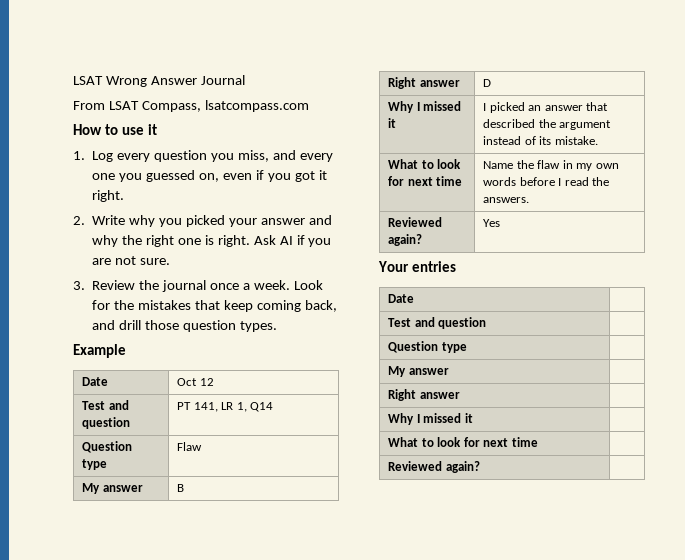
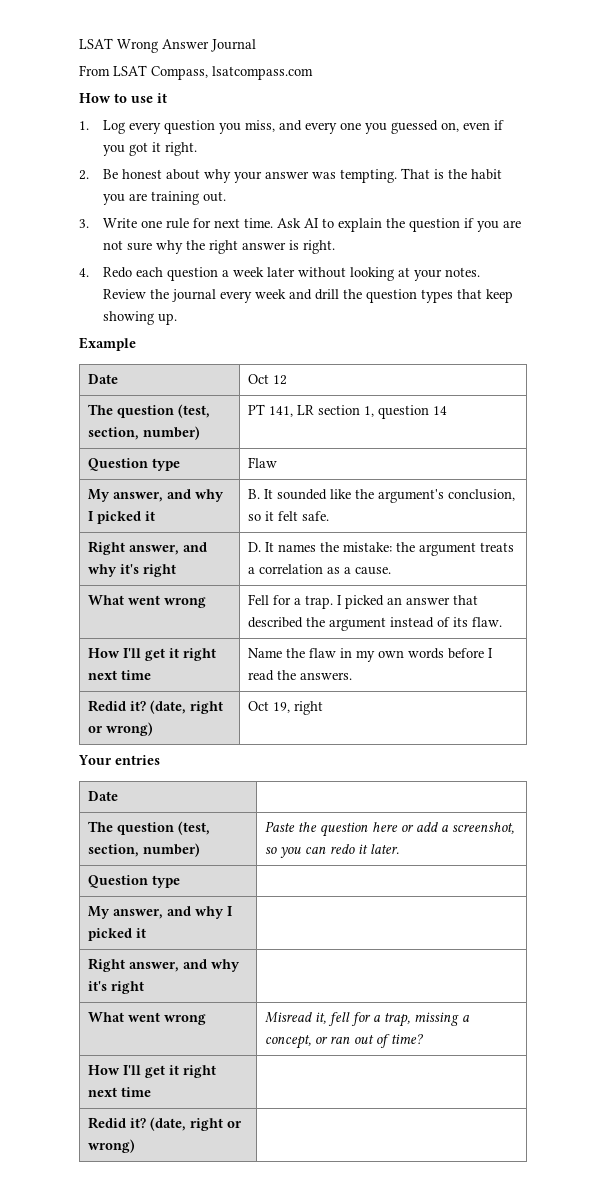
- 2. Write why you picked your answer and why the right one is right. Ask AI if you are not sure.
- 3. Review the journal once a week. Look for the mistakes that keep coming back, and drill those question types.
+ 2. Be honest about why your answer was tempting. That is the habit you are training out.
+ 3. Write one rule for next time. Ask AI to explain the question if you are not sure why the right answer is right.
+ 4. Redo each question a week later without looking at your notes. Review the journal every week and drill the question types that keep showing up.
- Test and question | PT 141, LR 1, Q14
+ The question (test, section, number) | PT 141, LR section 1, question 14
- My answer | B
- Right answer | D
- Why I missed it | I picked an answer that described the argument instead of its mistake.
- What to look for next time | Name the flaw in my own words before I read the answers.
+ My answer, and why I picked it | B. It sounded like the argument's conclusion, so it felt safe.
+ Right answer, and why it's right | D. It names the mistake: the argument treats a correlation as a cause.
+ What went wrong | Fell for a trap. I picked an answer that described the argument instead of its flaw.
+ How I'll get it right next time | Name the flaw in my own words before I read the answers.
- Reviewed again? | Yes
+ Redid it? (date, right or wrong) | Oct 19, right
  Your entries
  Date |
- Test and question |
+ The question (test, section, number) | Paste the question here or add a screenshot, so you can redo it later.
  Question type |
- My answer |
- Right answer |
- Why I missed it |
- What to look for next time |
- Reviewed again? |
+ My answer, and why I picked it |
+ Right answer, and why it's right |
+ What went wrong | Misread it, fell for a trap, missing a concept, or ran out of time?
+ How I'll get it right next time |
+ Redid it? (date, right or wrong) |

